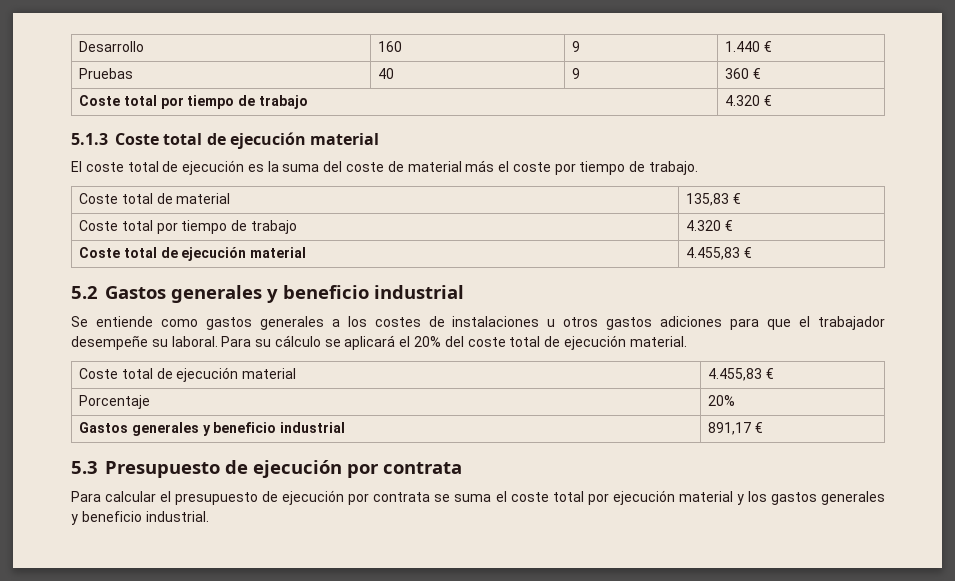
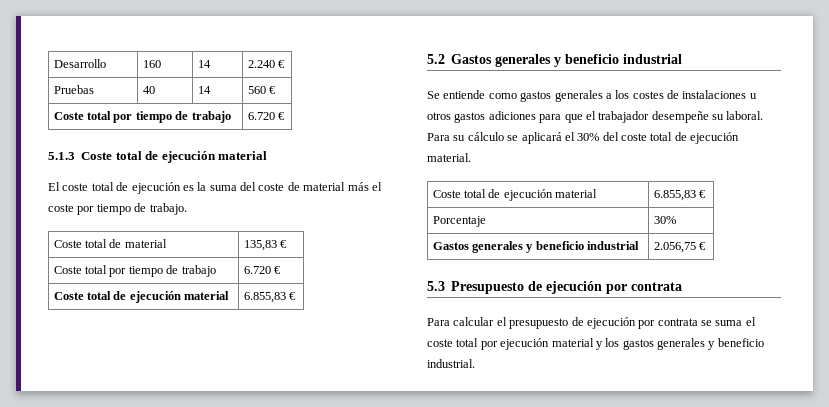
- Desarrollo | 160 | 9 | 1.440 €
+ Desarrollo | 160 | 14 | 2.240 €
- Pruebas | 40 | 9 | 360 €
- Coste total por tiempo de trabajo | 4.320 €
+ Pruebas | 40 | 14 | 560 €
+ Coste total por tiempo de trabajo | 6.720 €
  Coste total de material | 135,83 €
- Coste total por tiempo de trabajo | 4.320 €
- Coste total de ejecución material | 4.455,83 €
+ Coste total por tiempo de trabajo | 6.720 €
+ Coste total de ejecución material | 6.855,83 €
- Para su cálculo se aplicará el 20% del coste total de ejecución material.
- Coste total de ejecución material | 4.455,83 €
+ Para su cálculo se aplicará el 30% del coste total de ejecución material.
+ Coste total de ejecución material | 6.855,83 €
- Porcentaje | 20%
+ Porcentaje | 30%
- Gastos generales y beneficio industrial | 891,17 €
+ Gastos generales y beneficio industrial | 2.056,75 €

